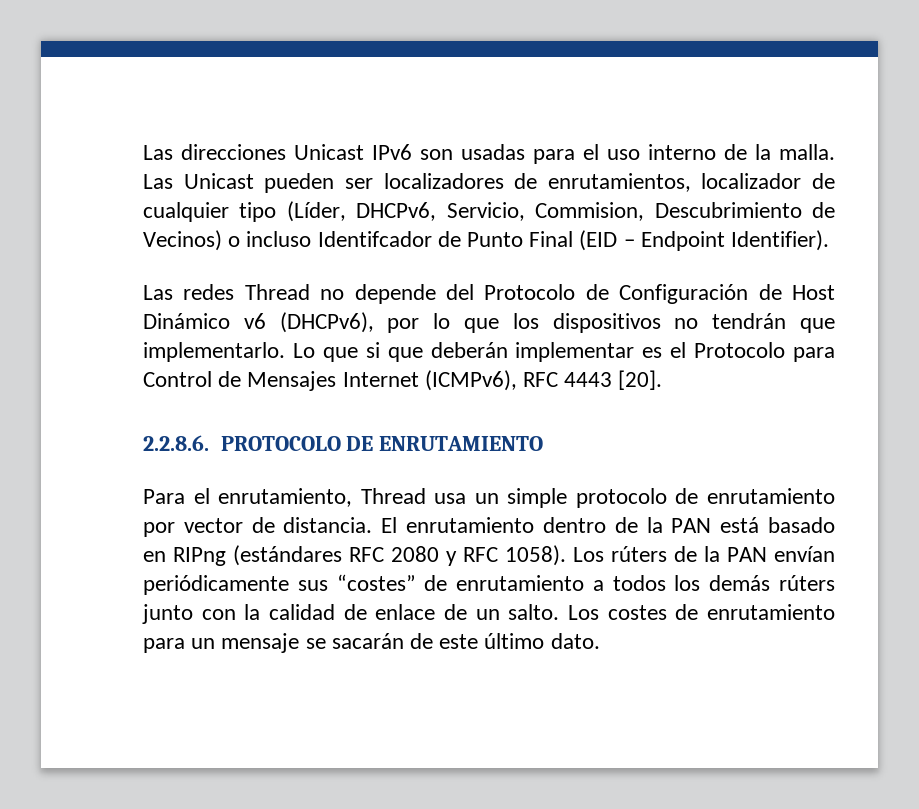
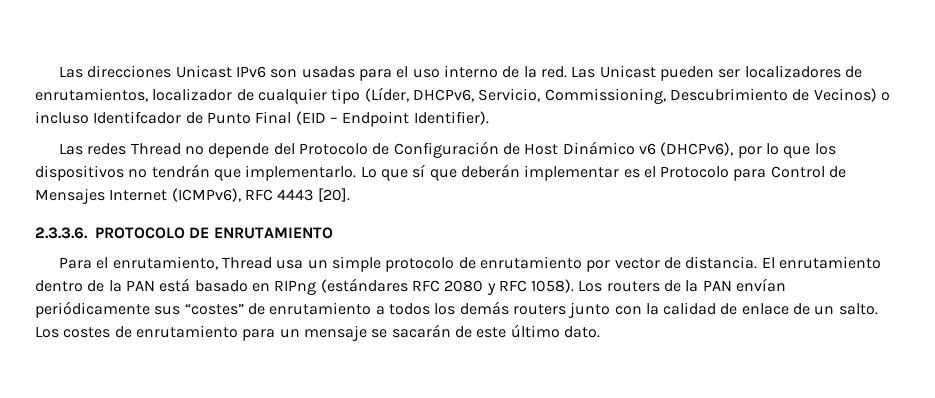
- Las direcciones Unicast IPv6 son usadas para el uso interno de la malla.
+ Las direcciones Unicast IPv6 son usadas para el uso interno de la red.
- Las Unicast pueden ser localizadores de enrutamientos, localizador de cualquier tipo (Líder, DHCPv6, Servicio, Commision, Descubrimiento de Vecinos) o incluso Identifcador de Punto Final (EID – Endpoint Identifier).
+ Las Unicast pueden ser localizadores de enrutamientos, localizador de cualquier tipo (Líder, DHCPv6, Servicio, Commissioning, Descubrimiento de Vecinos) o incluso Identifcador de Punto Final (EID – Endpoint Identifier).
- Lo que si que deberán implementar es el Protocolo para Control de Mensajes Internet (ICMPv6), RFC 4443 [20].
+ Lo que sí que deberán implementar es el Protocolo para Control de Mensajes Internet (ICMPv6), RFC 4443 [20].
- 2.2.8.6. PROTOCOLO DE ENRUTAMIENTO
+ 2.3.3.6. PROTOCOLO DE ENRUTAMIENTO
- Los rúters de la PAN envían periódicamente sus “costes” de enrutamiento a todos los demás rúters junto con la calidad de enlace de un salto.
+ Los routers de la PAN envían periódicamente sus “costes” de enrutamiento a todos los demás routers junto con la calidad de enlace de un salto.

